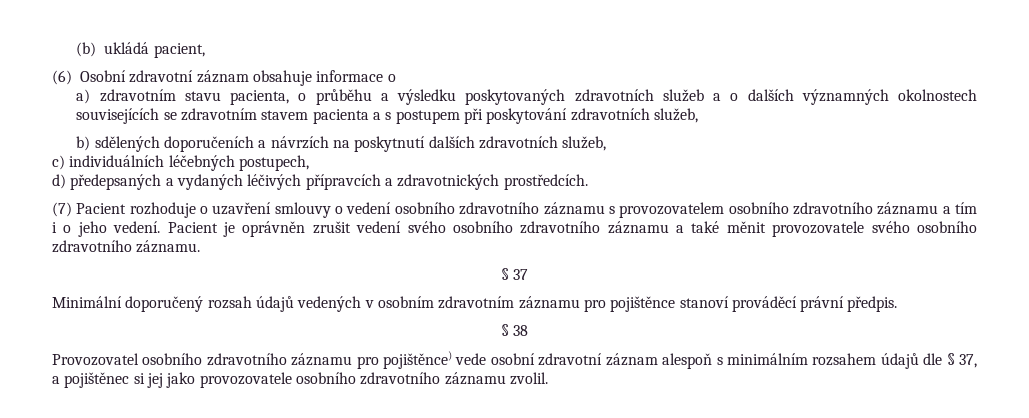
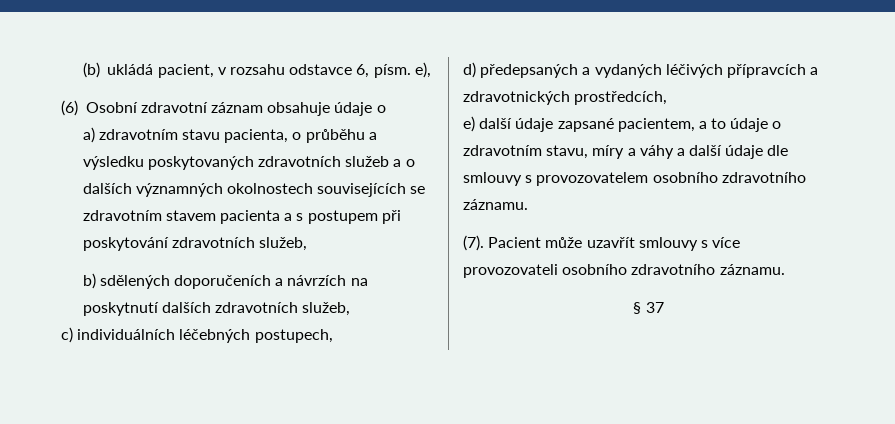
- (b) ukládá pacient,
+ (b) ukládá pacient, v rozsahu odstavce 6, písm. e),
- (6) Osobní zdravotní záznam obsahuje informace o
+ (6) Osobní zdravotní záznam obsahuje údaje o
- d) předepsaných a vydaných léčivých přípravcích a zdravotnických prostředcích.
- (7) Pacient rozhoduje o uzavření smlouvy o vedení osobního zdravotního záznamu s provozovatelem osobního zdravotního záznamu a tím i o jeho vedení. Pacient je oprávněn zrušit vedení svého osobního zdravotního záznamu a také měnit provozovatele svého osobního zdravotního záznamu.
+ d) předepsaných a vydaných léčivých přípravcích a zdravotnických prostředcích,
+ e) další údaje zapsané pacientem, a to údaje o zdravotním stavu, míry a váhy a další údaje dle smlouvy s provozovatelem osobního zdravotního záznamu.
+ (7). Pacient může uzavřít smlouvy s více provozovateli osobního zdravotního záznamu.
- Minimální doporučený rozsah údajů vedených v osobním zdravotním záznamu pro pojištěnce stanoví prováděcí právní předpis.
- § 38
- Provozovatel osobního zdravotního záznamu pro pojištěnce) vede osobní zdravotní záznam alespoň s minimálním rozsahem údajů dle § 37, a pojištěnec si jej jako provozovatele osobního zdravotního záznamu zvolil.

